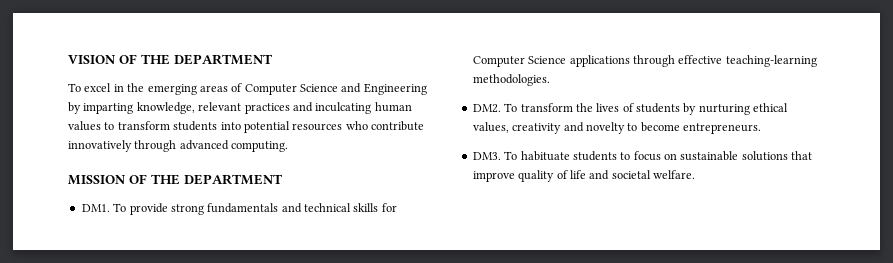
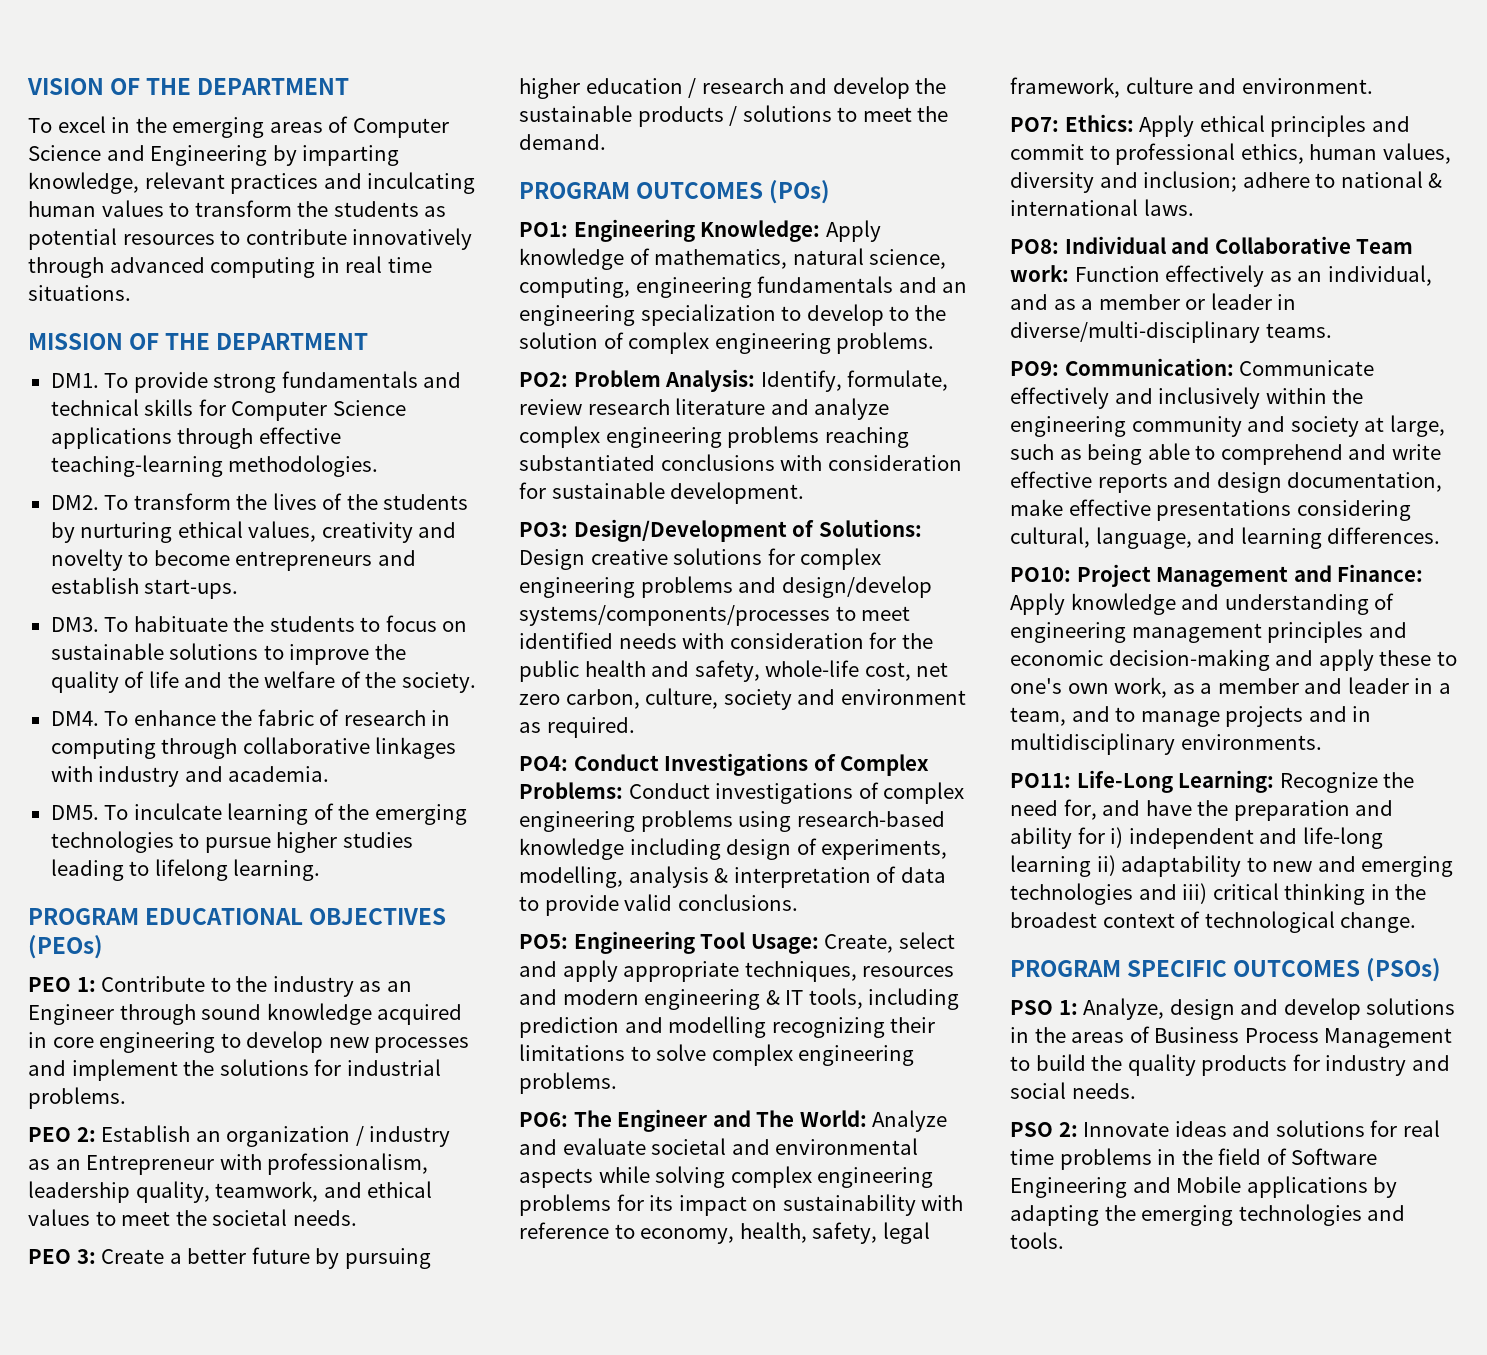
- To excel in the emerging areas of Computer Science and Engineering by imparting knowledge, relevant practices and inculcating human values to transform students into potential resources who contribute innovatively through advanced computing.
+ To excel in the emerging areas of Computer Science and Engineering by imparting knowledge, relevant practices and inculcating human values to transform the students as potential resources to contribute innovatively through advanced computing in real time situations.
- DM2. To transform the lives of students by nurturing ethical values, creativity and novelty to become entrepreneurs.
+ DM2. To transform the lives of the students by nurturing ethical values, creativity and novelty to become entrepreneurs and establish start-ups.
- DM3. To habituate students to focus on sustainable solutions that improve quality of life and societal welfare.
+ DM3. To habituate the students to focus on sustainable solutions to improve the quality of life and the welfare of the society.
+ DM4. To enhance the fabric of research in computing through collaborative linkages with industry and academia.
+ DM5. To inculcate learning of the emerging technologies to pursue higher studies leading to lifelong learning.
+ PROGRAM EDUCATIONAL OBJECTIVES (PEOs)
+ PEO 1: Contribute to the industry as an Engineer through sound knowledge acquired in core engineering to develop new processes and implement the solutions for industrial problems.
+ PEO 2: Establish an organization / industry as an Entrepreneur with professionalism, leadership quality, teamwork, and ethical values to meet the societal needs.
+ PEO 3: Create a better future by pursuing higher education / research and develop the sustainable products / solutions to meet the demand.
+ PROGRAM OUTCOMES (POs)
+ PO1: Engineering Knowledge: Apply knowledge of mathematics, natural science, computing, engineering fundamentals and an engineering specialization to develop to the solution of complex engineering problems.
+ PO2: Problem Analysis: Identify, formulate, review research literature and analyze complex engineering problems reaching substantiated conclusions with consideration for sustainable development.
+ PO3: Design/Development of Solutions: Design creative solutions for complex engineering problems and design/develop systems/components/processes to meet identified needs with consideration for the public health and safety, whole-life cost, net zero carbon, culture, society and environment as required.
+ PO4: Conduct Investigations of Complex Problems: Conduct investigations of complex engineering problems using research-based knowledge including design of experiments, modelling, analysis & interpretation of data to provide valid conclusions.
+ PO5: Engineering Tool Usage: Create, select and apply appropriate techniques, resources and modern engineering & IT tools, including prediction and modelling recognizing their limitations to solve complex engineering problems.
+ PO6: The Engineer and The World: Analyze and evaluate societal and environmental aspects while solving complex engineering problems for its impact on sustainability with reference to economy, health, safety, legal framework, culture and environment.
+ PO7: Ethics: Apply ethical principles and commit to professional ethics, human values, diversity and inclusion; adhere to national & international laws.
+ PO8: Individual and Collaborative Team work: Function effectively as an individual, and as a member or leader in diverse/multi-disciplinary teams.
+ PO9: Communication: Communicate effectively and inclusively within the engineering community and society at large, such as being able to comprehend and write effective reports and design documentation, make effective presentations considering cultural, language, and learning differences.
+ PO10: Project Management and Finance: Apply knowledge and understanding of engineering management principles and economic decision-making and apply these to one's own work, as a member and leader in a team, and to manage projects and in multidisciplinary environments.
+ PO11: Life-Long Learning: Recognize the need for, and have the preparation and ability for i) independent and life-long learning ii) adaptability to new and emerging technologies and iii) critical thinking in the broadest context of technological change.
+ PROGRAM SPECIFIC OUTCOMES (PSOs)
+ PSO 1: Analyze, design and develop solutions in the areas of Business Process Management to build the quality products for industry and social needs.
+ PSO 2: Innovate ideas and solutions for real time problems in the field of Software Engineering and Mobile applications by adapting the emerging technologies and tools.

